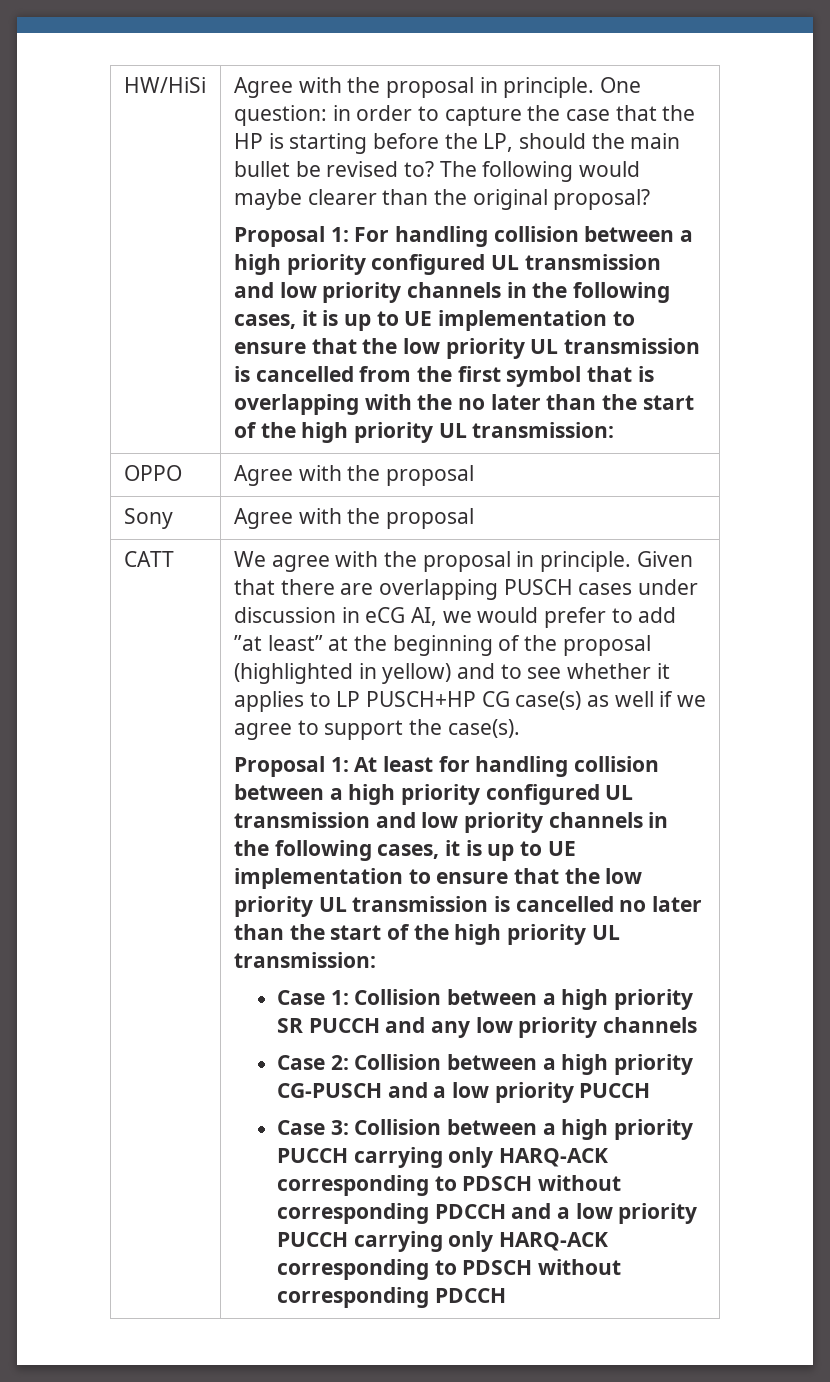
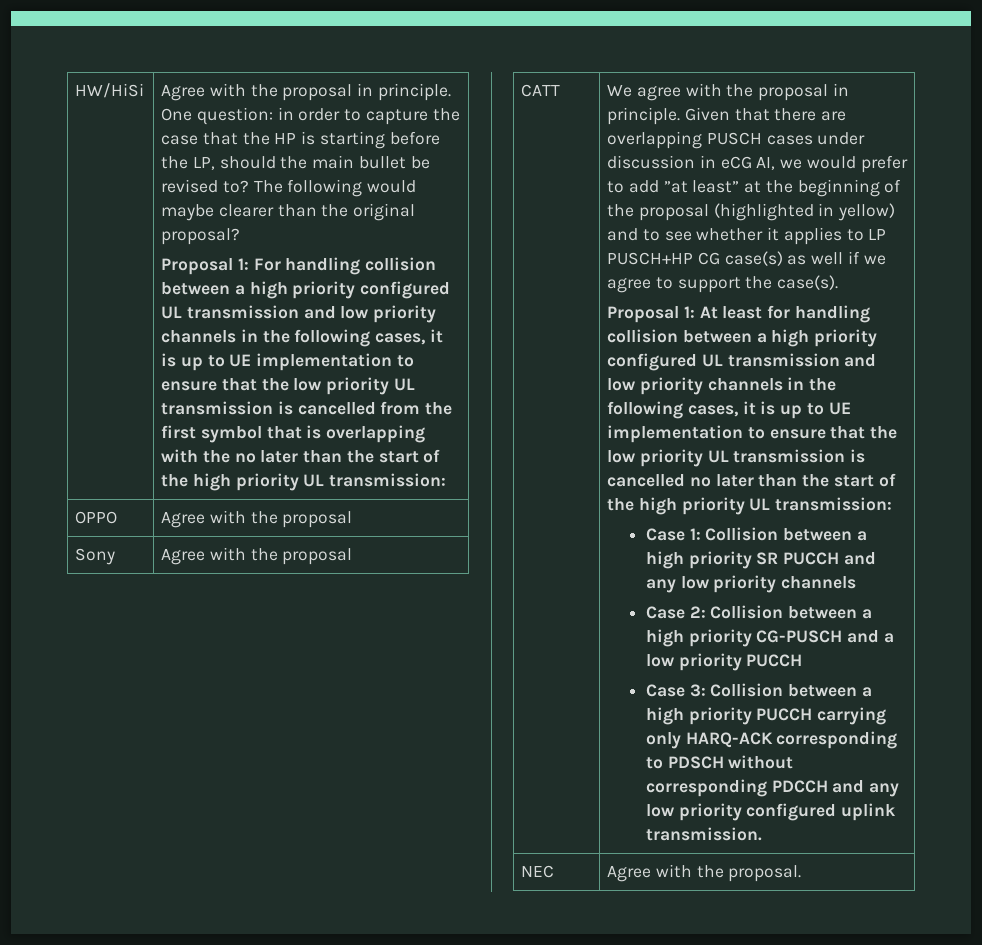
- Case 3: Collision between a high priority PUCCH carrying only HARQ-ACK corresponding to PDSCH without corresponding PDCCH and a low priority PUCCH carrying only HARQ-ACK corresponding to PDSCH without corresponding PDCCH
+ Case 3: Collision between a high priority PUCCH carrying only HARQ-ACK corresponding to PDSCH without corresponding PDCCH and any low priority configured uplink transmission.
+ NEC | Agree with the proposal.

